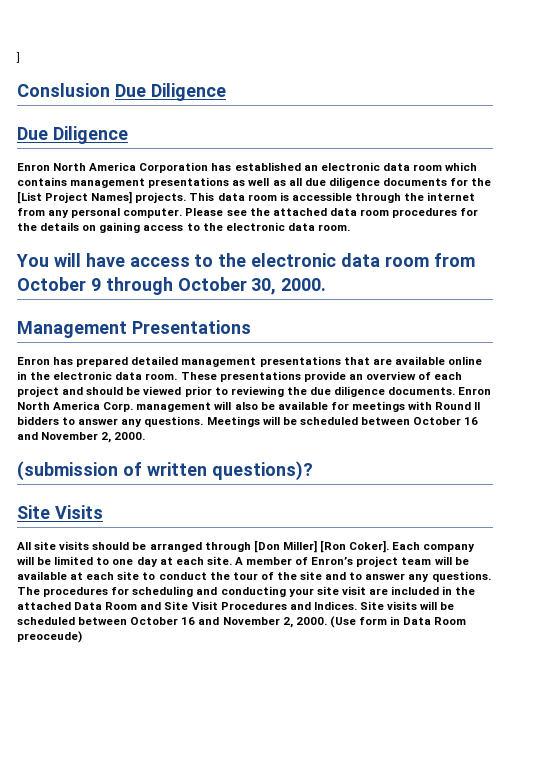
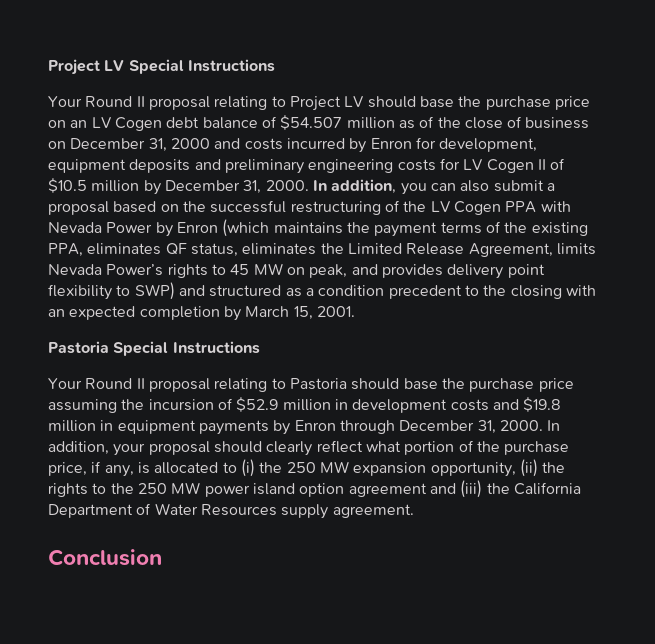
- ]
- Conslusion Due Diligence
- Due Diligence
- Enron North America Corporation has established an electronic data room which contains management presentations as well as all due diligence documents for the [List Project Names] projects. This data room is accessible through the internet from any personal computer. Please see the attached data room procedures for the details on gaining access to the electronic data room.
- You will have access to the electronic data room from October 9 through October 30, 2000.
- Management Presentations
- Enron has prepared detailed management presentations that are available online in the electronic data room. These presentations provide an overview of each project and should be viewed prior to reviewing the due diligence documents. Enron North America Corp. management will also be available for meetings with Round II bidders to answer any questions. Meetings will be scheduled between October 16 and November 2, 2000.
- (submission of written questions)?
- Site Visits
- All site visits should be arranged through [Don Miller] [Ron Coker]. Each company will be limited to one day at each site. A member of Enron’s project team will be available at each site to conduct the tour of the site and to answer any questions. The procedures for scheduling and conducting your site visit are included in the attached Data Room and Site Visit Procedures and Indices. Site visits will be scheduled between October 16 and November 2, 2000. (Use form in Data Room preoceude)
+ Project LV Special Instructions
+ Your Round II proposal relating to Project LV should base the purchase price on an LV Cogen debt balance of $54.507 million as of the close of business on December 31, 2000 and costs incurred by Enron for development, equipment deposits and preliminary engineering costs for LV Cogen II of $10.5 million by December 31, 2000. In addition, you can also submit a proposal based on the successful restructuring of the LV Cogen PPA with Nevada Power by Enron (which maintains the payment terms of the existing PPA, eliminates QF status, eliminates the Limited Release Agreement, limits Nevada Power’s rights to 45 MW on peak, and provides delivery point flexibility to SWP) and structured as a condition precedent to the closing with an expected completion by March 15, 2001.
+ Pastoria Special Instructions
+ Your Round II proposal relating to Pastoria should base the purchase price assuming the incursion of $52.9 million in development costs and $19.8 million in equipment payments by Enron through December 31, 2000. In addition, your proposal should clearly reflect what portion of the purchase price, if any, is allocated to (i) the 250 MW expansion opportunity, (ii) the rights to the 250 MW power island option agreement and (iii) the California Department of Water Resources supply agreement.
+ Conclusion

